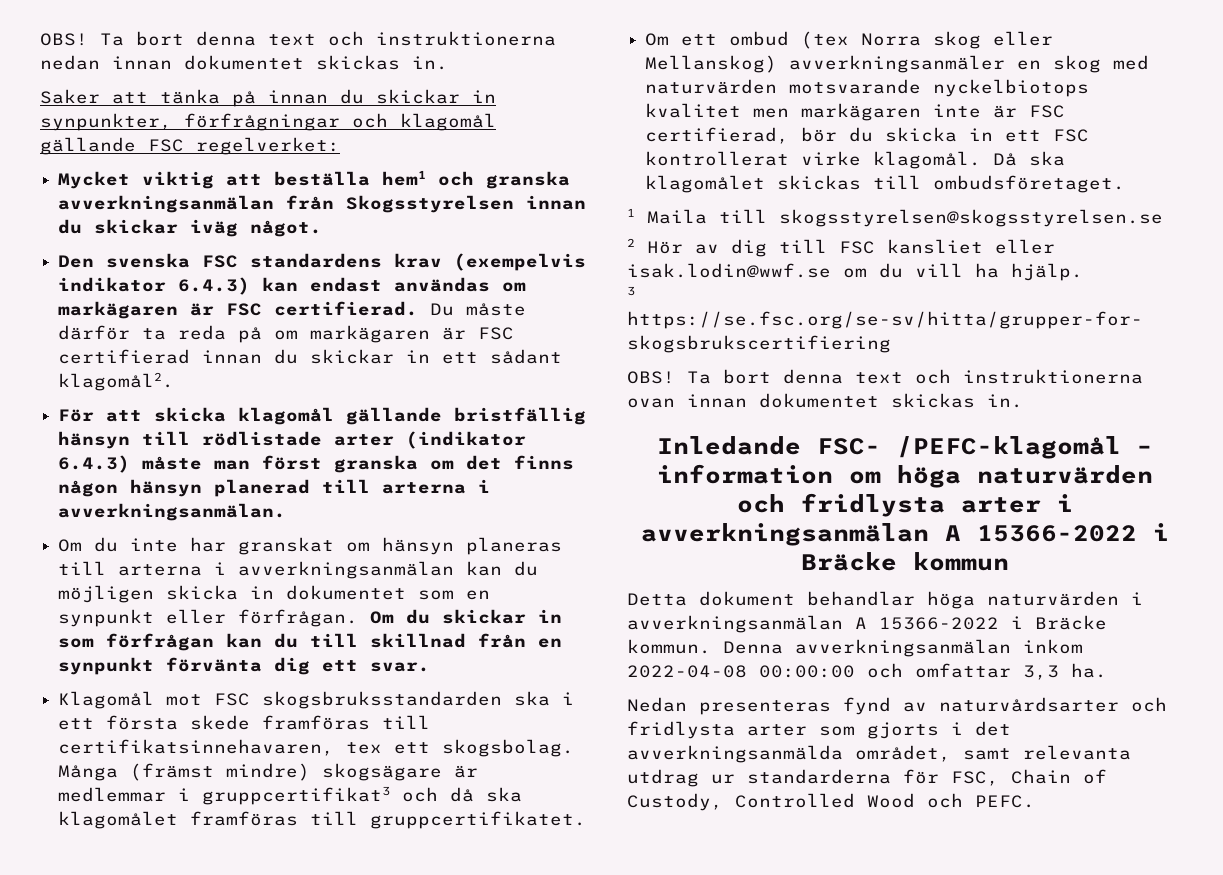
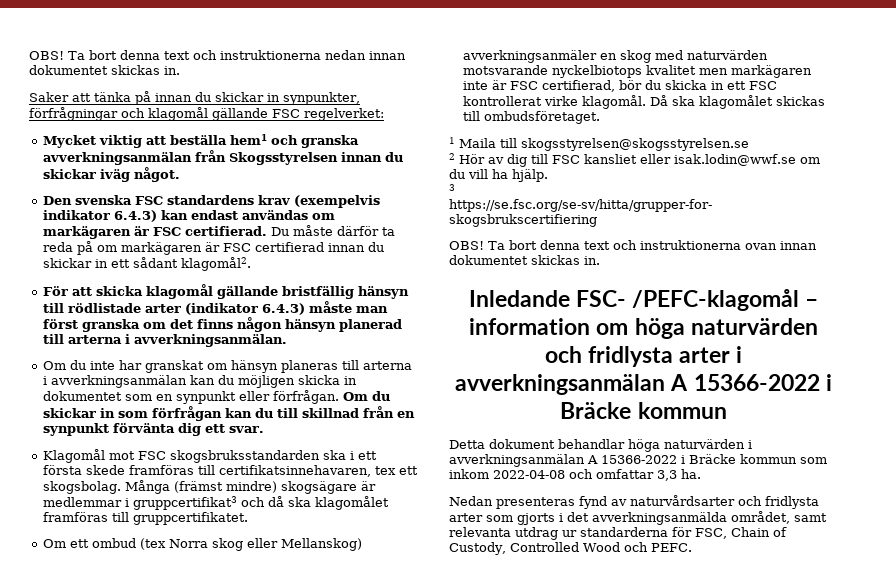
- Detta dokument behandlar höga naturvärden i avverkningsanmälan A 15366-2022 i Bräcke kommun. Denna avverkningsanmälan inkom 2022-04-08 00:00:00 och omfattar 3,3 ha.
+ Detta dokument behandlar höga naturvärden i avverkningsanmälan A 15366-2022 i Bräcke kommun som inkom 2022-04-08 och omfattar 3,3 ha.

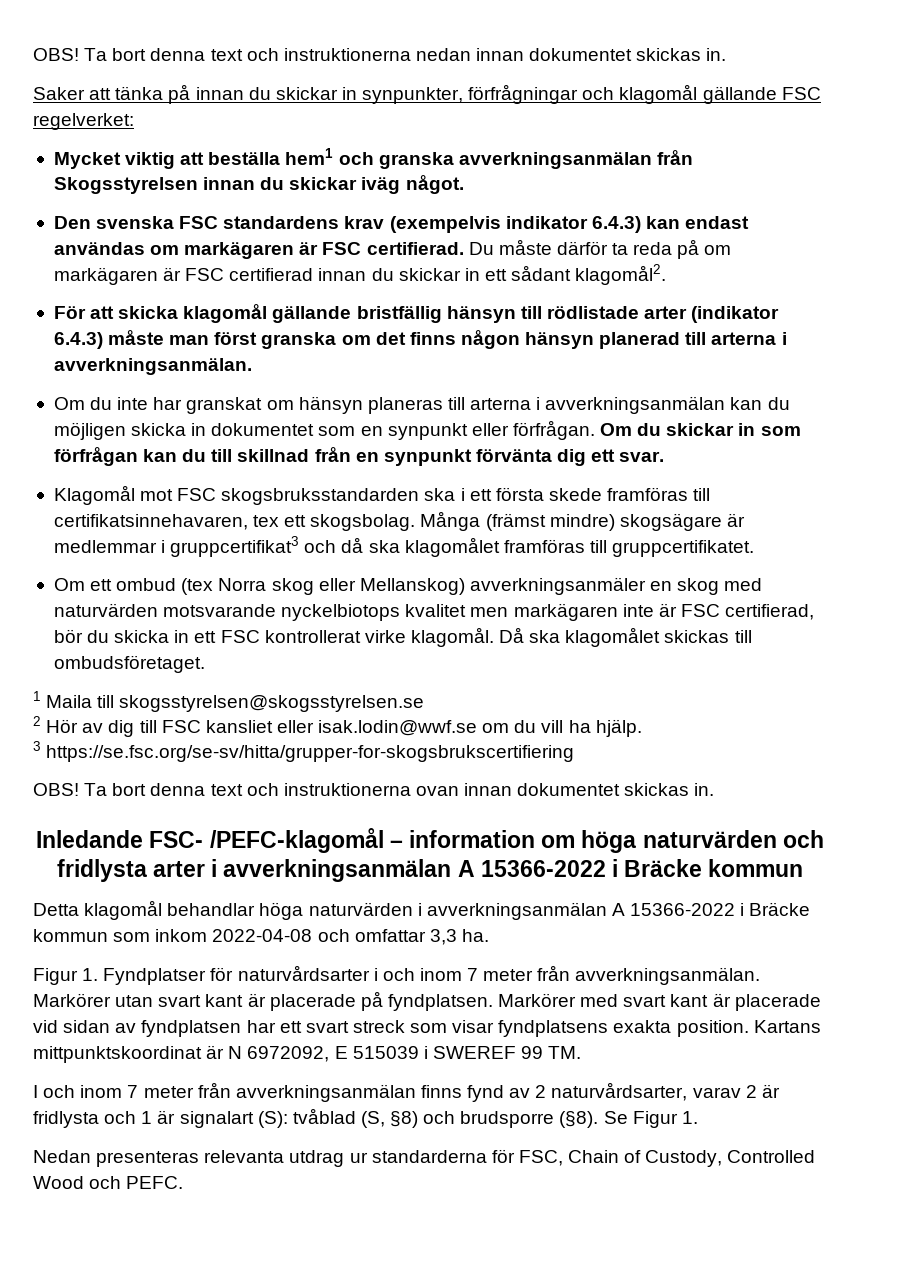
- Detta dokument behandlar höga naturvärden i avverkningsanmälan A 15366-2022 i Bräcke kommun som inkom 2022-04-08 och omfattar 3,3 ha.
+ Detta klagomål behandlar höga naturvärden i avverkningsanmälan A 15366-2022 i Bräcke kommun som inkom 2022-04-08 och omfattar 3,3 ha.
- Nedan presenteras fynd av naturvårdsarter och fridlysta arter som gjorts i det avverkningsanmälda området, samt relevanta utdrag ur standarderna för FSC, Chain of Custody, Controlled Wood och PEFC.
+ Figur 1. Fyndplatser för naturvårdsarter i och inom 7 meter från avverkningsanmälan. Markörer utan svart kant är placerade på fyndplatsen. Markörer med svart kant är placerade vid sidan av fyndplatsen har ett svart streck som visar fyndplatsens exakta position. Kartans mittpunktskoordinat är N 6972092, E 515039 i SWEREF 99 TM.
+ I och inom 7 meter från avverkningsanmälan finns fynd av 2 naturvårdsarter, varav 2 är fridlysta och 1 är signalart (S): tvåblad (S, §8) och brudsporre (§8). Se Figur 1.
+ Nedan presenteras relevanta utdrag ur standarderna för FSC, Chain of Custody, Controlled Wood och PEFC.

